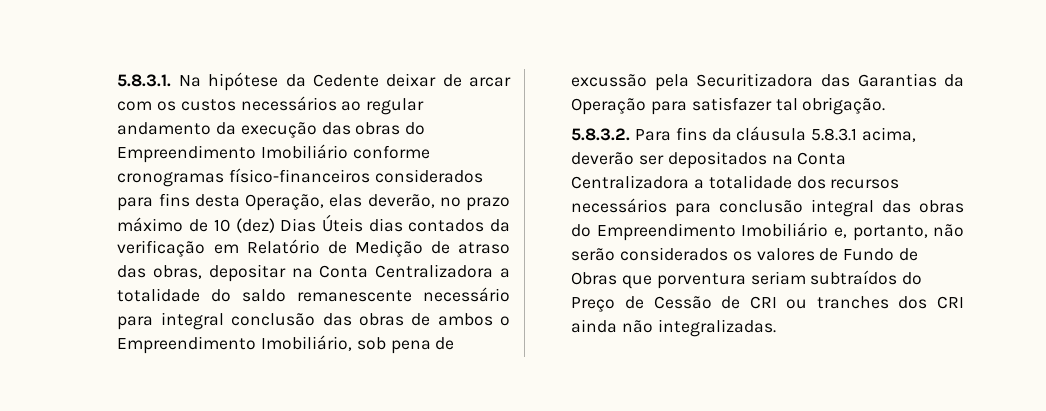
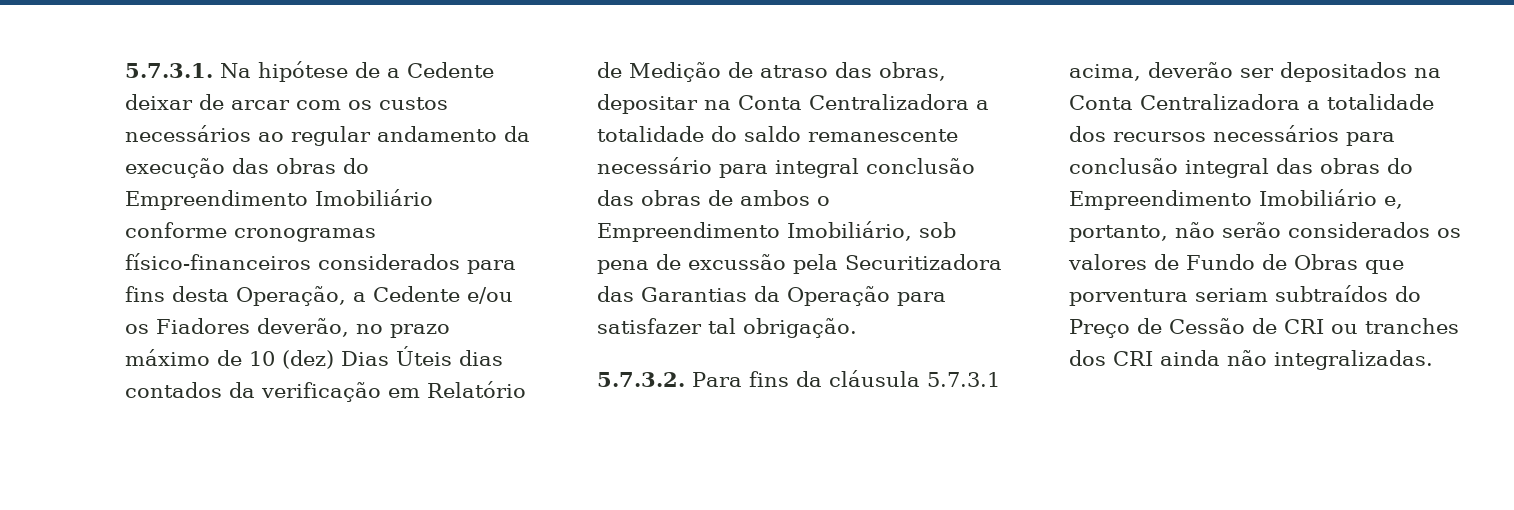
- 5.8.3.1. Na hipótese da Cedente deixar de arcar com os custos necessários ao regular andamento da execução das obras do Empreendimento Imobiliário conforme cronogramas físico-financeiros considerados para fins desta Operação, elas deverão, no prazo máximo de 10 (dez) Dias Úteis dias contados da verificação em Relatório de Medição de atraso das obras, depositar na Conta Centralizadora a totalidade do saldo remanescente necessário para integral conclusão das obras de ambos o Empreendimento Imobiliário, sob pena de excussão pela Securitizadora das Garantias da Operação para satisfazer tal obrigação.
+ 5.7.3.1. Na hipótese de a Cedente deixar de arcar com os custos necessários ao regular andamento da execução das obras do Empreendimento Imobiliário conforme cronogramas físico-financeiros considerados para fins desta Operação, a Cedente e/ou os Fiadores deverão, no prazo máximo de 10 (dez) Dias Úteis dias contados da verificação em Relatório de Medição de atraso das obras, depositar na Conta Centralizadora a totalidade do saldo remanescente necessário para integral conclusão das obras de ambos o Empreendimento Imobiliário, sob pena de excussão pela Securitizadora das Garantias da Operação para satisfazer tal obrigação.
- 5.8.3.2. Para fins da cláusula 5.8.3.1 acima, deverão ser depositados na Conta Centralizadora a totalidade dos recursos necessários para conclusão integral das obras do Empreendimento Imobiliário e, portanto, não serão considerados os valores de Fundo de Obras que porventura seriam subtraídos do Preço de Cessão de CRI ou tranches dos CRI ainda não integralizadas.
+ 5.7.3.2. Para fins da cláusula 5.7.3.1 acima, deverão ser depositados na Conta Centralizadora a totalidade dos recursos necessários para conclusão integral das obras do Empreendimento Imobiliário e, portanto, não serão considerados os valores de Fundo de Obras que porventura seriam subtraídos do Preço de Cessão de CRI ou tranches dos CRI ainda não integralizadas.

